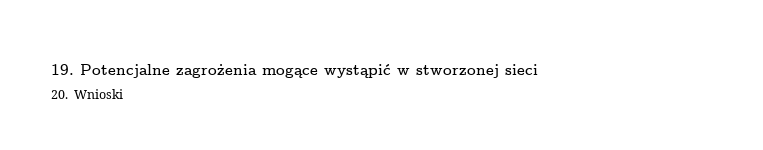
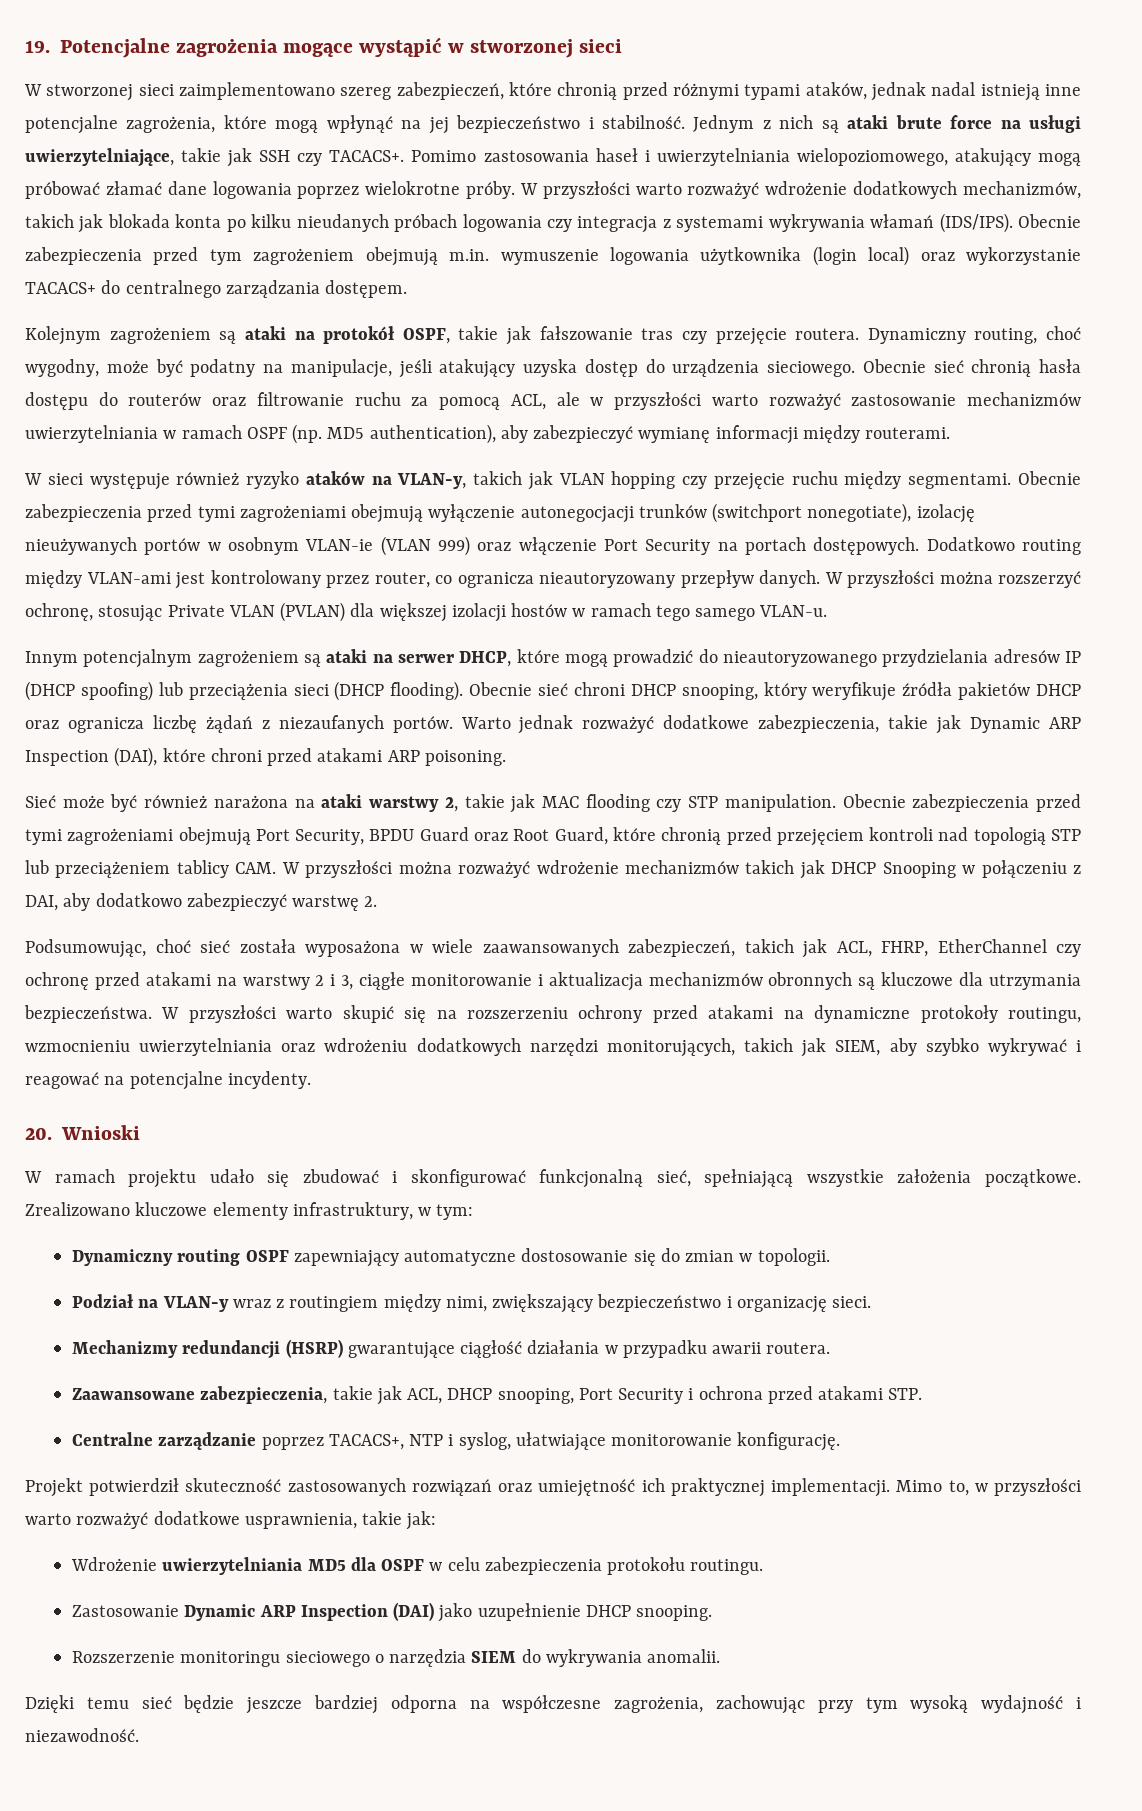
+ W stworzonej sieci zaimplementowano szereg zabezpieczeń, które chronią przed różnymi typami ataków, jednak nadal istnieją inne potencjalne zagrożenia, które mogą wpłynąć na jej bezpieczeństwo i stabilność. Jednym z nich są ataki brute force na usługi uwierzytelniające, takie jak SSH czy TACACS+. Pomimo zastosowania haseł i uwierzytelniania wielopoziomowego, atakujący mogą próbować złamać dane logowania poprzez wielokrotne próby. W przyszłości warto rozważyć wdrożenie dodatkowych mechanizmów, takich jak blokada konta po kilku nieudanych próbach logowania czy integracja z systemami wykrywania włamań (IDS/IPS). Obecnie zabezpieczenia przed tym zagrożeniem obejmują m.in. wymuszenie logowania użytkownika (login local) oraz wykorzystanie TACACS+ do centralnego zarządzania dostępem.
+ Kolejnym zagrożeniem są ataki na protokół OSPF, takie jak fałszowanie tras czy przejęcie routera. Dynamiczny routing, choć wygodny, może być podatny na manipulacje, jeśli atakujący uzyska dostęp do urządzenia sieciowego. Obecnie sieć chronią hasła dostępu do routerów oraz filtrowanie ruchu za pomocą ACL, ale w przyszłości warto rozważyć zastosowanie mechanizmów uwierzytelniania w ramach OSPF (np. MD5 authentication), aby zabezpieczyć wymianę informacji między routerami.
+ W sieci występuje również ryzyko ataków na VLAN-y, takich jak VLAN hopping czy przejęcie ruchu między segmentami. Obecnie zabezpieczenia przed tymi zagrożeniami obejmują wyłączenie autonegocjacji trunków (switchport nonegotiate), izolację nieużywanych portów w osobnym VLAN-ie (VLAN 999) oraz włączenie Port Security na portach dostępowych. Dodatkowo routing między VLAN-ami jest kontrolowany przez router, co ogranicza nieautoryzowany przepływ danych. W przyszłości można rozszerzyć ochronę, stosując Private VLAN (PVLAN) dla większej izolacji hostów w ramach tego samego VLAN-u.
+ Innym potencjalnym zagrożeniem są ataki na serwer DHCP, które mogą prowadzić do nieautoryzowanego przydzielania adresów IP (DHCP spoofing) lub przeciążenia sieci (DHCP flooding). Obecnie sieć chroni DHCP snooping, który weryfikuje źródła pakietów DHCP oraz ogranicza liczbę żądań z niezaufanych portów. Warto jednak rozważyć dodatkowe zabezpieczenia, takie jak Dynamic ARP Inspection (DAI), które chroni przed atakami ARP poisoning.
+ Sieć może być również narażona na ataki warstwy 2, takie jak MAC flooding czy STP manipulation. Obecnie zabezpieczenia przed tymi zagrożeniami obejmują Port Security, BPDU Guard oraz Root Guard, które chronią przed przejęciem kontroli nad topologią STP lub przeciążeniem tablicy CAM. W przyszłości można rozważyć wdrożenie mechanizmów takich jak DHCP Snooping w połączeniu z DAI, aby dodatkowo zabezpieczyć warstwę 2.
+ Podsumowując, choć sieć została wyposażona w wiele zaawansowanych zabezpieczeń, takich jak ACL, FHRP, EtherChannel czy ochronę przed atakami na warstwy 2 i 3, ciągłe monitorowanie i aktualizacja mechanizmów obronnych są kluczowe dla utrzymania bezpieczeństwa. W przyszłości warto skupić się na rozszerzeniu ochrony przed atakami na dynamiczne protokoły routingu, wzmocnieniu uwierzytelniania oraz wdrożeniu dodatkowych narzędzi monitorujących, takich jak SIEM, aby szybko wykrywać i reagować na potencjalne incydenty.
  20. Wnioski
+ W ramach projektu udało się zbudować i skonfigurować funkcjonalną sieć, spełniającą wszystkie założenia początkowe. Zrealizowano kluczowe elementy infrastruktury, w tym:
+ Dynamiczny routing OSPF zapewniający automatyczne dostosowanie się do zmian w topologii.
+ Podział na VLAN-y wraz z routingiem między nimi, zwiększający bezpieczeństwo i organizację sieci.
+ Mechanizmy redundancji (HSRP) gwarantujące ciągłość działania w przypadku awarii routera.
+ Zaawansowane zabezpieczenia, takie jak ACL, DHCP snooping, Port Security i ochrona przed atakami STP.
+ Centralne zarządzanie poprzez TACACS+, NTP i syslog, ułatwiające monitorowanie konfigurację.
+ Projekt potwierdził skuteczność zastosowanych rozwiązań oraz umiejętność ich praktycznej implementacji. Mimo to, w przyszłości warto rozważyć dodatkowe usprawnienia, takie jak:
+ Wdrożenie uwierzytelniania MD5 dla OSPF w celu zabezpieczenia protokołu routingu.
+ Zastosowanie Dynamic ARP Inspection (DAI) jako uzupełnienie DHCP snooping.
+ Rozszerzenie monitoringu sieciowego o narzędzia SIEM do wykrywania anomalii.
+ Dzięki temu sieć będzie jeszcze bardziej odporna na współczesne zagrożenia, zachowując przy tym wysoką wydajność i niezawodność.

